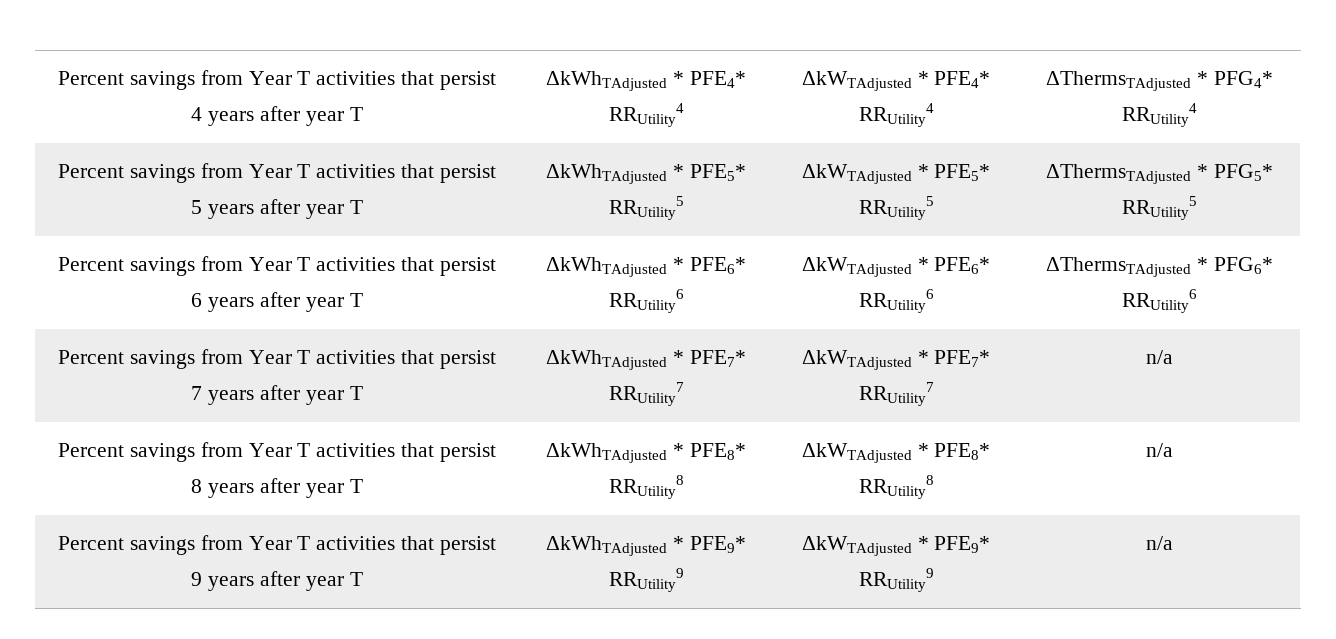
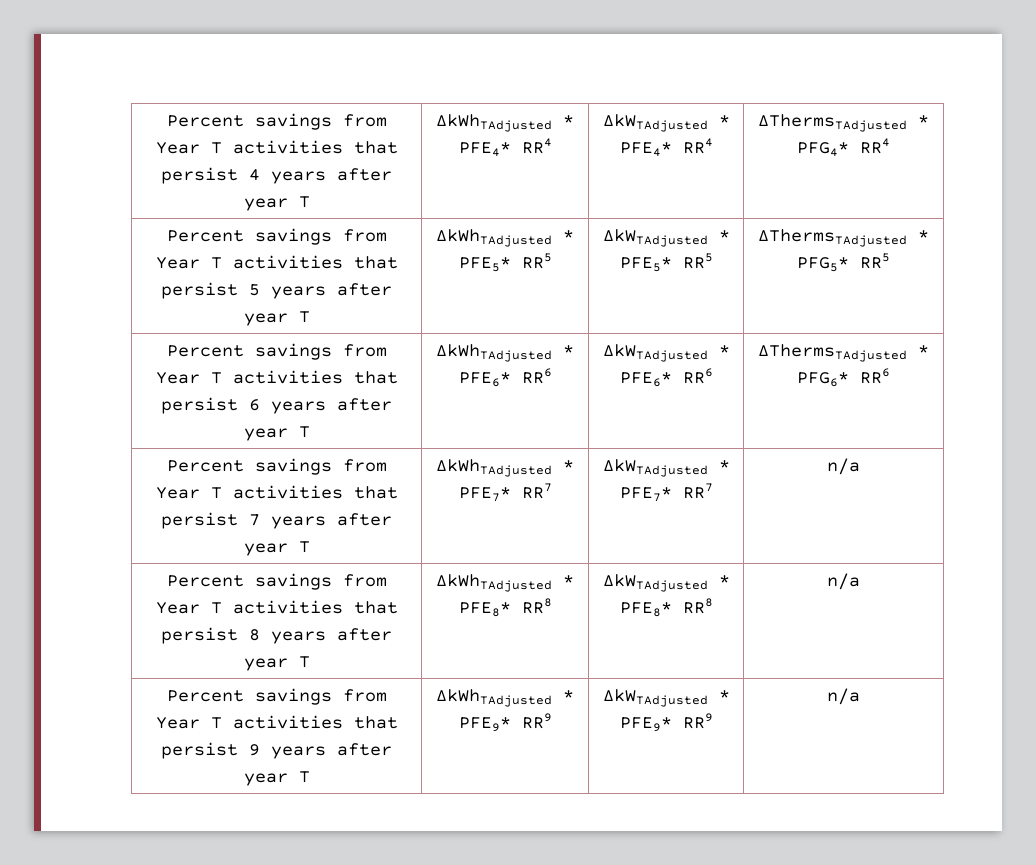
- Percent savings from Year T activities that persist 4 years after year T | ΔkWhTAdjusted * PFE4* RRUtility4 | ΔkWTAdjusted * PFE4* RRUtility4 | ΔThermsTAdjusted * PFG4* RRUtility4
+ Percent savings from Year T activities that persist 4 years after year T | ΔkWhTAdjusted * PFE4* RR4 | ΔkWTAdjusted * PFE4* RR4 | ΔThermsTAdjusted * PFG4* RR4
- Percent savings from Year T activities that persist 5 years after year T | ΔkWhTAdjusted * PFE5* RRUtility5 | ΔkWTAdjusted * PFE5* RRUtility5 | ΔThermsTAdjusted * PFG5* RRUtility5
+ Percent savings from Year T activities that persist 5 years after year T | ΔkWhTAdjusted * PFE5* RR5 | ΔkWTAdjusted * PFE5* RR5 | ΔThermsTAdjusted * PFG5* RR5
- Percent savings from Year T activities that persist 6 years after year T | ΔkWhTAdjusted * PFE6* RRUtility6 | ΔkWTAdjusted * PFE6* RRUtility6 | ΔThermsTAdjusted * PFG6* RRUtility6
+ Percent savings from Year T activities that persist 6 years after year T | ΔkWhTAdjusted * PFE6* RR6 | ΔkWTAdjusted * PFE6* RR6 | ΔThermsTAdjusted * PFG6* RR6
- Percent savings from Year T activities that persist 7 years after year T | ΔkWhTAdjusted * PFE7* RRUtility7 | ΔkWTAdjusted * PFE7* RRUtility7 | n/a
+ Percent savings from Year T activities that persist 7 years after year T | ΔkWhTAdjusted * PFE7* RR7 | ΔkWTAdjusted * PFE7* RR7 | n/a
- Percent savings from Year T activities that persist 8 years after year T | ΔkWhTAdjusted * PFE8* RRUtility8 | ΔkWTAdjusted * PFE8* RRUtility8 | n/a
+ Percent savings from Year T activities that persist 8 years after year T | ΔkWhTAdjusted * PFE8* RR8 | ΔkWTAdjusted * PFE8* RR8 | n/a
- Percent savings from Year T activities that persist 9 years after year T | ΔkWhTAdjusted * PFE9* RRUtility9 | ΔkWTAdjusted * PFE9* RRUtility9 | n/a
+ Percent savings from Year T activities that persist 9 years after year T | ΔkWhTAdjusted * PFE9* RR9 | ΔkWTAdjusted * PFE9* RR9 | n/a

